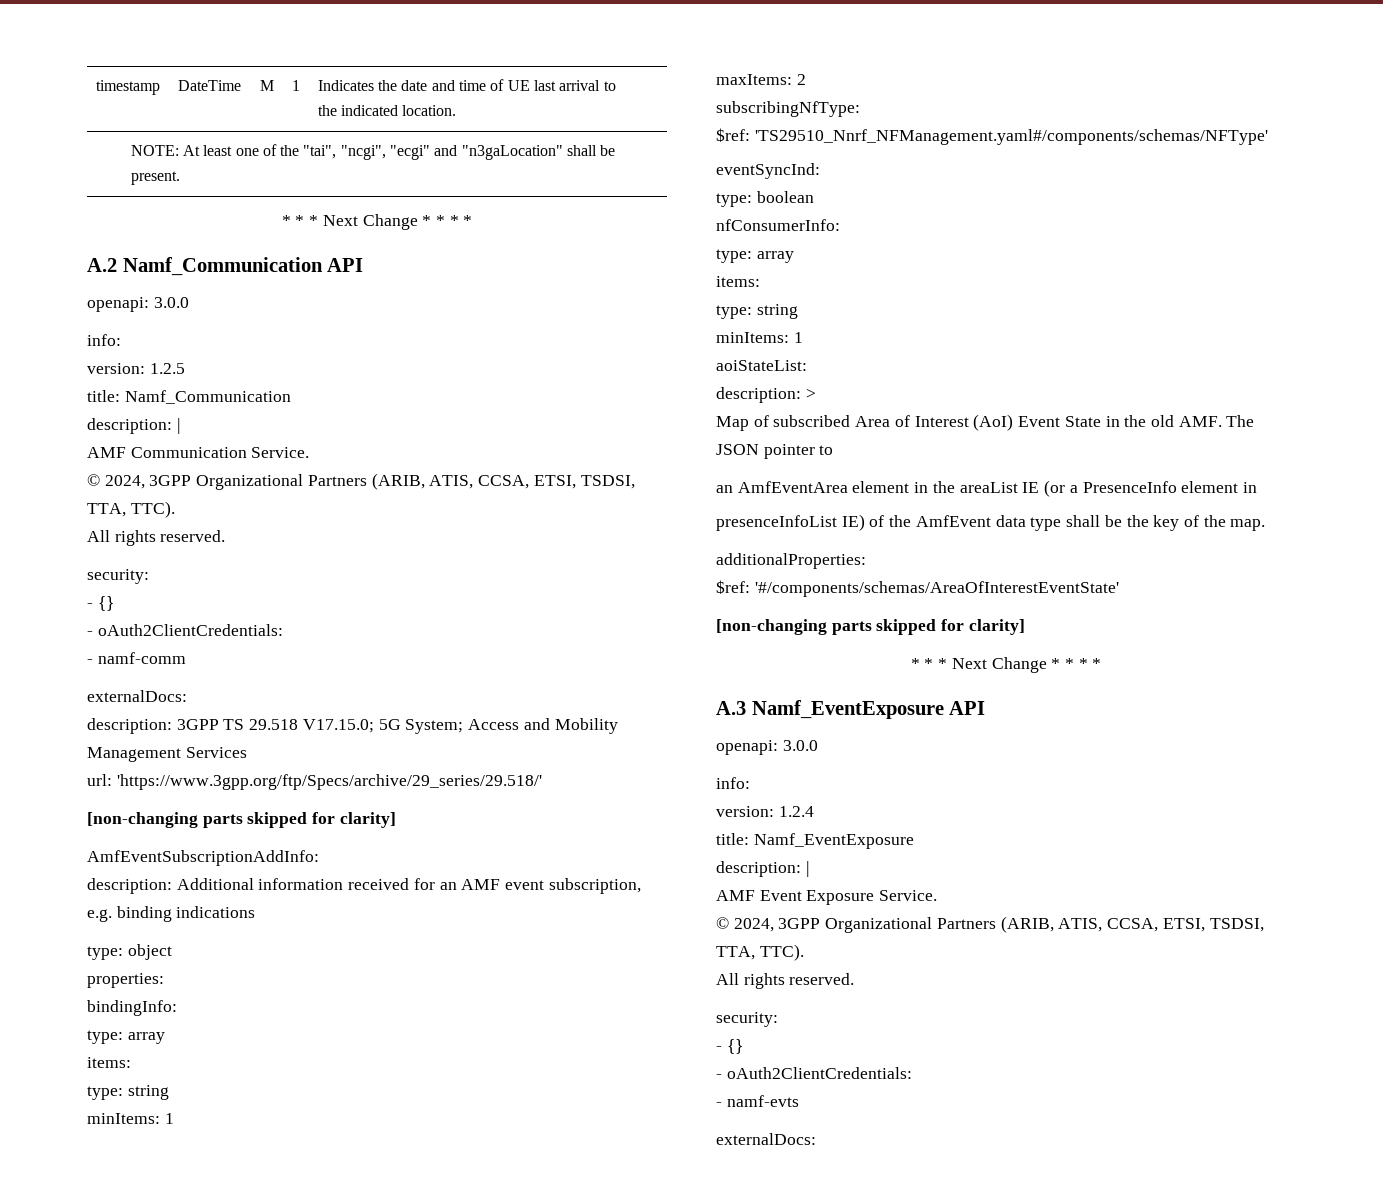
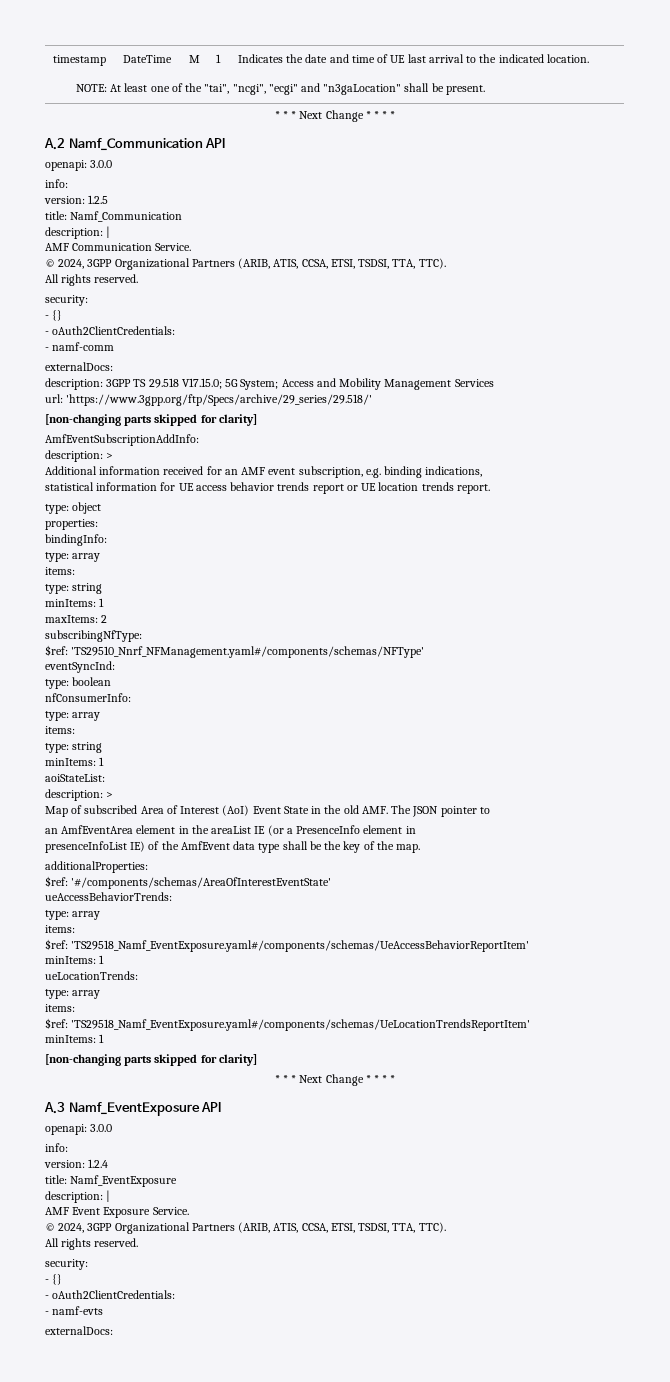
  AmfEventSubscriptionAddInfo:
- description: Additional information received for an AMF event subscription, e.g. binding indications
+ description: >
+ Additional information received for an AMF event subscription, e.g. binding indications,
+ statistical information for UE access behavior trends report or UE location trends report.
+ ueAccessBehaviorTrends:
+ type: array
+ items:
+ $ref: 'TS29518_Namf_EventExposure.yaml#/components/schemas/UeAccessBehaviorReportItem'
+ minItems: 1
+ ueLocationTrends:
+ type: array
+ items:
+ $ref: 'TS29518_Namf_EventExposure.yaml#/components/schemas/UeLocationTrendsReportItem'
+ minItems: 1

